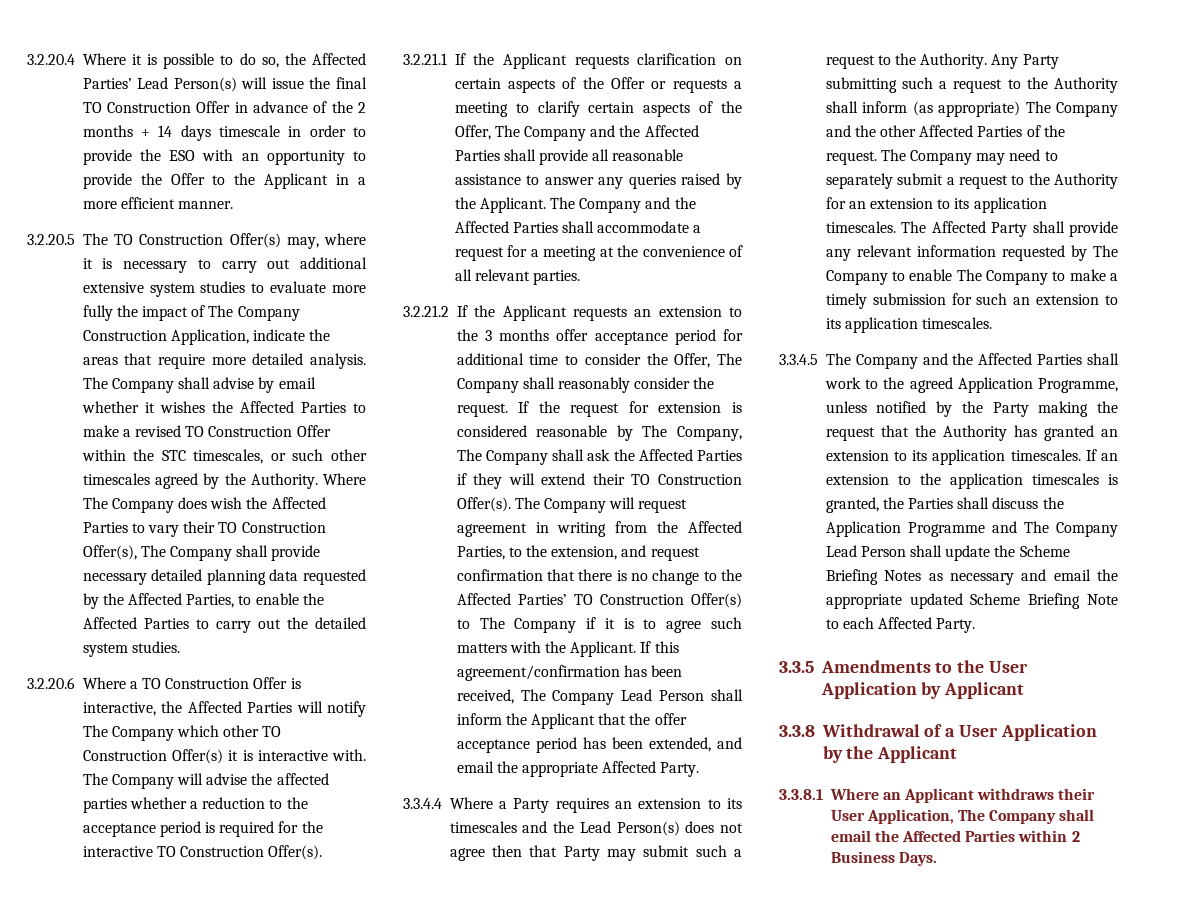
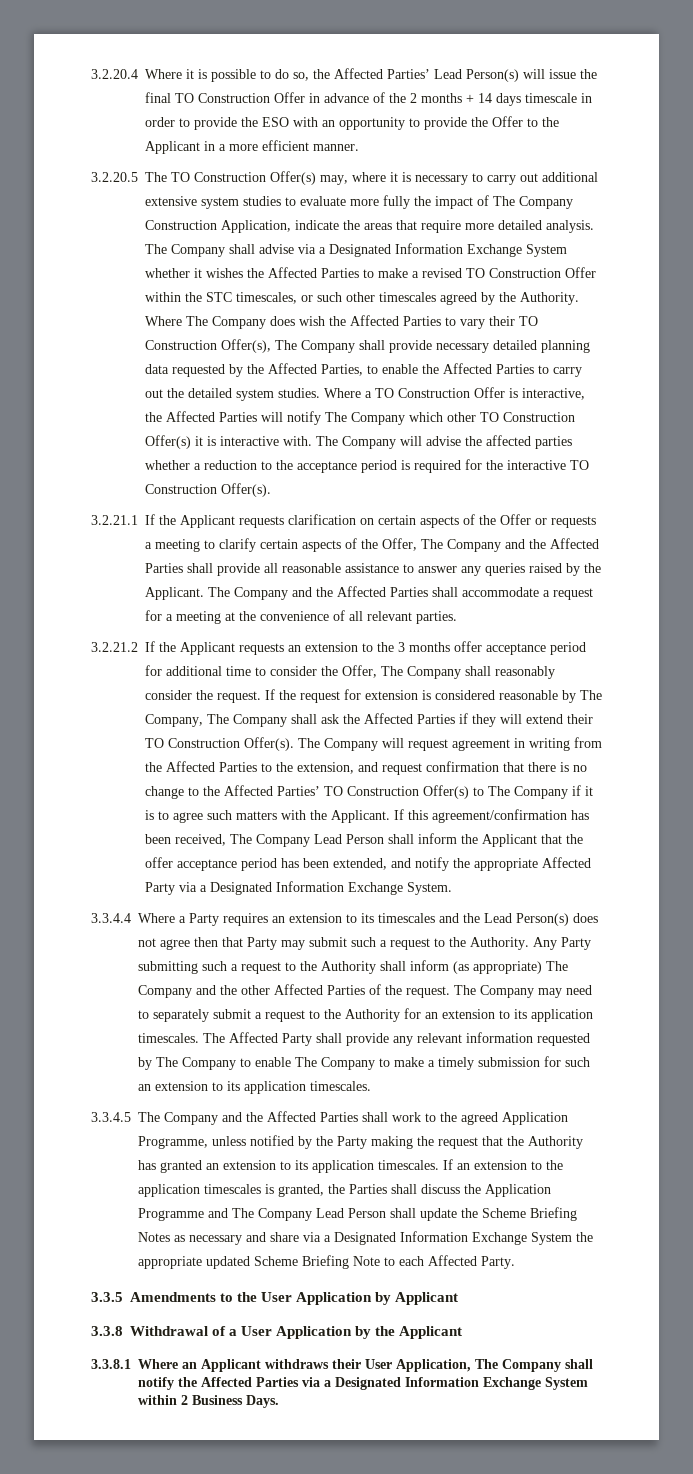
- The Company shall advise by email whether it wishes the Affected Parties to make a revised TO Construction Offer within the STC timescales, or such other timescales agreed by the Authority.
+ The Company shall advise via a Designated Information Exchange System whether it wishes the Affected Parties to make a revised TO Construction Offer within the STC timescales, or such other timescales agreed by the Authority.
- Where The Company does wish the Affected Parties to vary their TO Construction Offer(s), The Company shall provide necessary detailed planning data requested by the Affected Parties, to enable the Affected Parties to carry out the detailed system studies.
- 3.2.20.6 Where a TO Construction Offer is interactive, the Affected Parties will notify The Company which other TO Construction Offer(s) it is interactive with.
+ Where The Company does wish the Affected Parties to vary their TO Construction Offer(s), The Company shall provide necessary detailed planning data requested by the Affected Parties, to enable the Affected Parties to carry out the detailed system studies. Where a TO Construction Offer is interactive, the Affected Parties will notify The Company which other TO Construction Offer(s) it is interactive with.
- The Company will request agreement in writing from the Affected Parties, to the extension, and request confirmation that there is no change to the Affected Parties’ TO Construction Offer(s) to The Company if it is to agree such matters with the Applicant.
+ The Company will request agreement in writing from the Affected Parties to the extension, and request confirmation that there is no change to the Affected Parties’ TO Construction Offer(s) to The Company if it is to agree such matters with the Applicant.
- If this agreement/confirmation has been received, The Company Lead Person shall inform the Applicant that the offer acceptance period has been extended, and email the appropriate Affected Party.
+ If this agreement/confirmation has been received, The Company Lead Person shall inform the Applicant that the offer acceptance period has been extended, and notify the appropriate Affected Party via a Designated Information Exchange System.
- If an extension to the application timescales is granted, the Parties shall discuss the Application Programme and The Company Lead Person shall update the Scheme Briefing Notes as necessary and email the appropriate updated Scheme Briefing Note to each Affected Party.
+ If an extension to the application timescales is granted, the Parties shall discuss the Application Programme and The Company Lead Person shall update the Scheme Briefing Notes as necessary and share via a Designated Information Exchange System the appropriate updated Scheme Briefing Note to each Affected Party.
- 3.3.8.1 Where an Applicant withdraws their User Application, The Company shall email the Affected Parties within 2 Business Days.
+ 3.3.8.1 Where an Applicant withdraws their User Application, The Company shall notify the Affected Parties via a Designated Information Exchange System within 2 Business Days.

